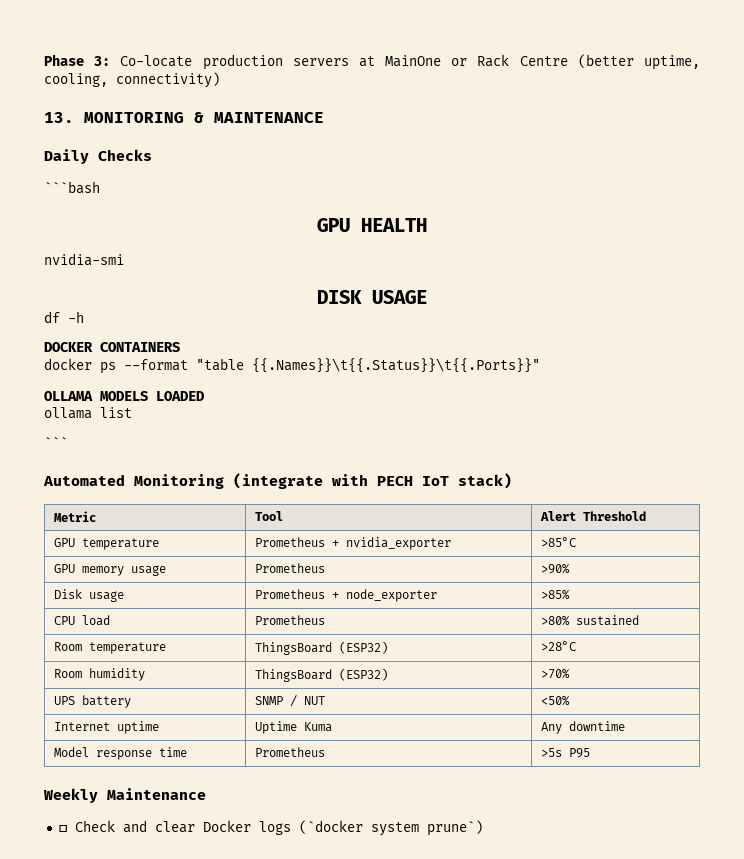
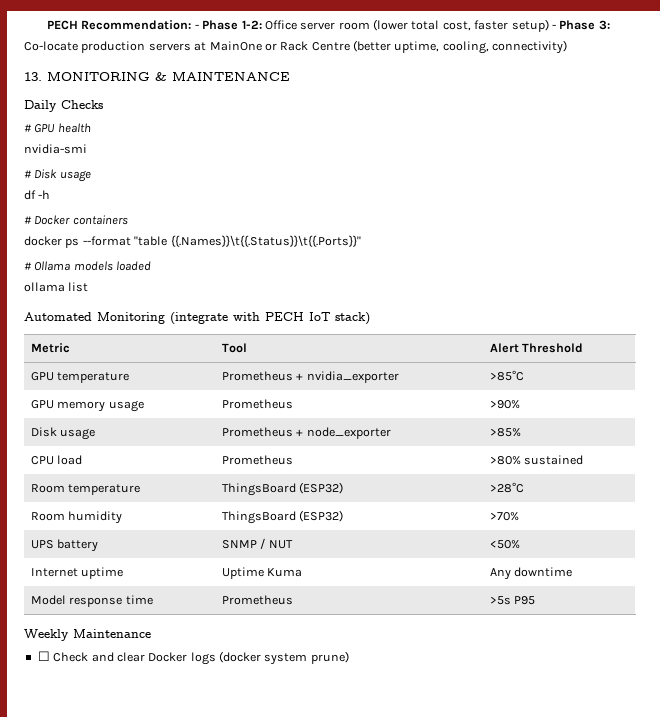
- Phase 3: Co-locate production servers at MainOne or Rack Centre (better uptime, cooling, connectivity)
+ PECH Recommendation: - Phase 1-2: Office server room (lower total cost, faster setup) - Phase 3: Co-locate production servers at MainOne or Rack Centre (better uptime, cooling, connectivity)
- ```bash
- GPU HEALTH
+ # GPU health
  nvidia-smi
- DISK USAGE
+ # Disk usage
- DOCKER CONTAINERS
+ # Docker containers
- OLLAMA MODELS LOADED
+ # Ollama models loaded
- ```
- ☐ Check and clear Docker logs (`docker system prune`)
+ ☐ Check and clear Docker logs (docker system prune)

